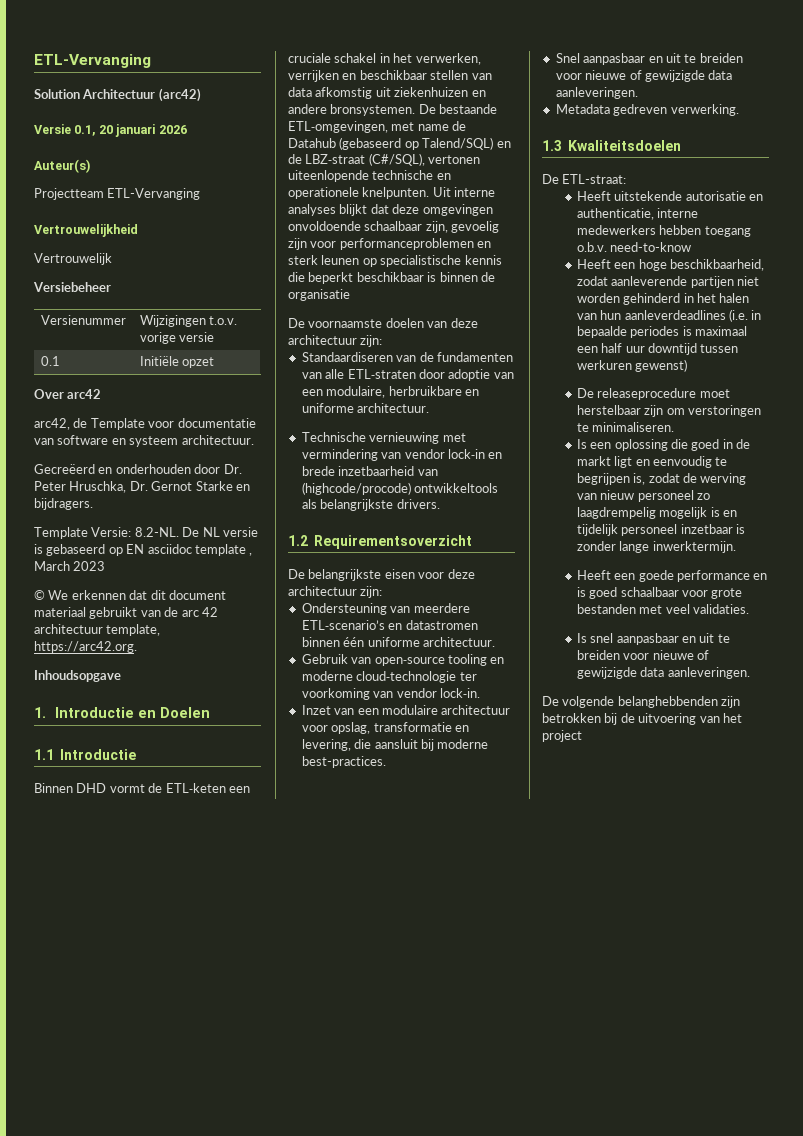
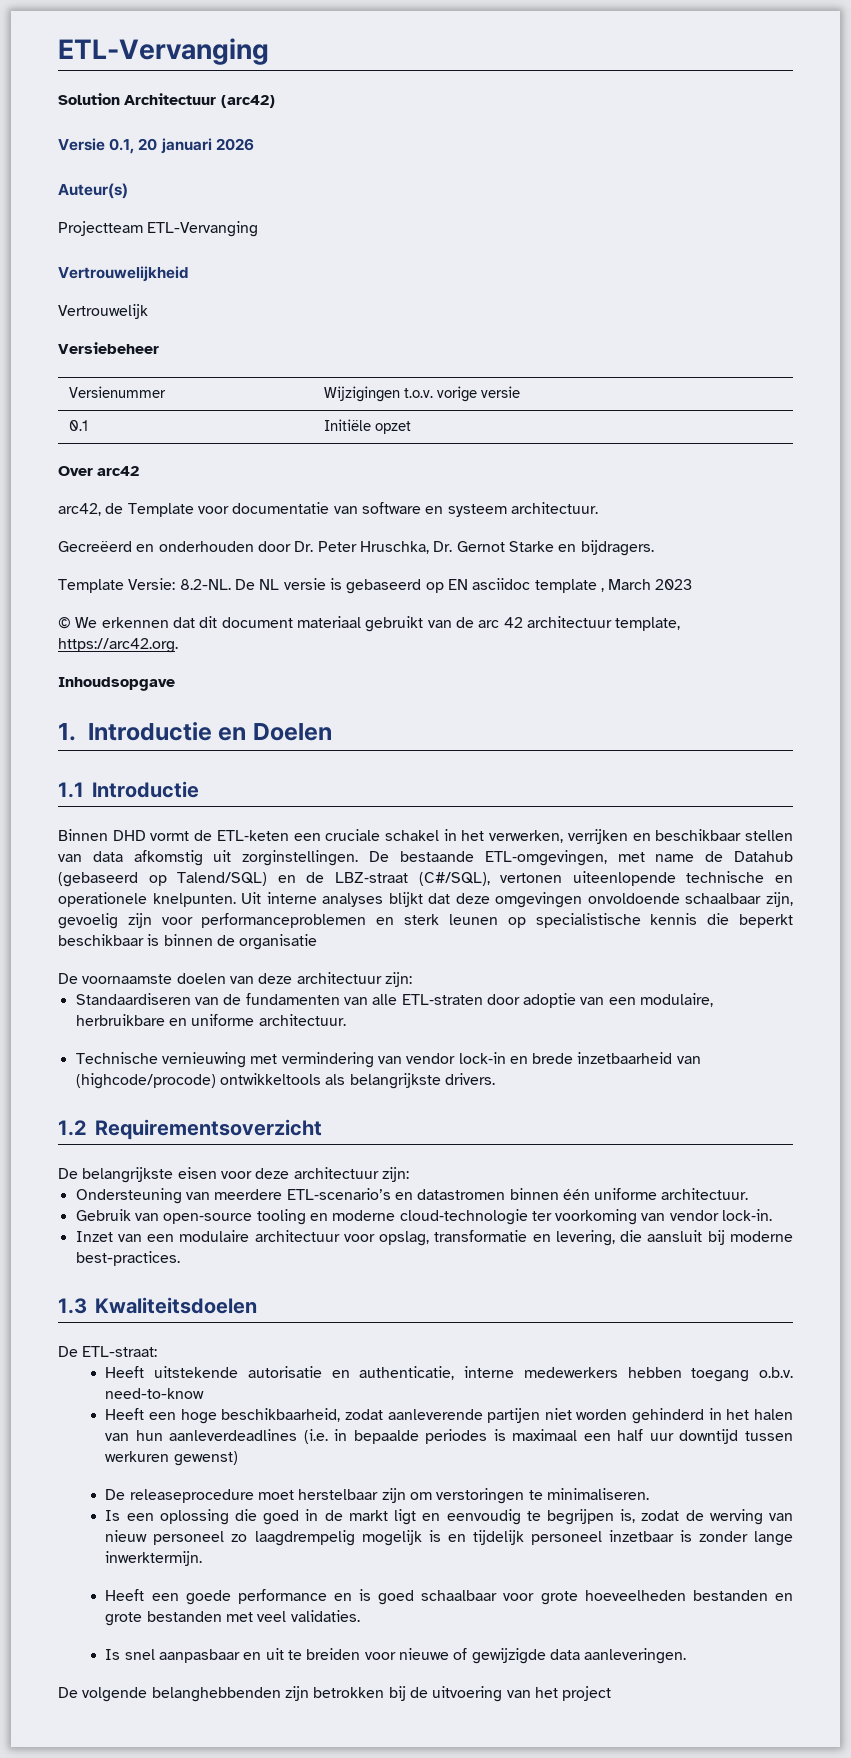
- Binnen DHD vormt de ETL‑keten een cruciale schakel in het verwerken, verrijken en beschikbaar stellen van data afkomstig uit ziekenhuizen en andere bronsystemen.
+ Binnen DHD vormt de ETL‑keten een cruciale schakel in het verwerken, verrijken en beschikbaar stellen van data afkomstig uit zorginstellingen.
- Snel aanpasbaar en uit te breiden voor nieuwe of gewijzigde data aanleveringen.
- Metadata gedreven verwerking.
- Heeft een goede performance en is goed schaalbaar voor grote bestanden met veel validaties.
+ Heeft een goede performance en is goed schaalbaar voor grote hoeveelheden bestanden en grote bestanden met veel validaties.

